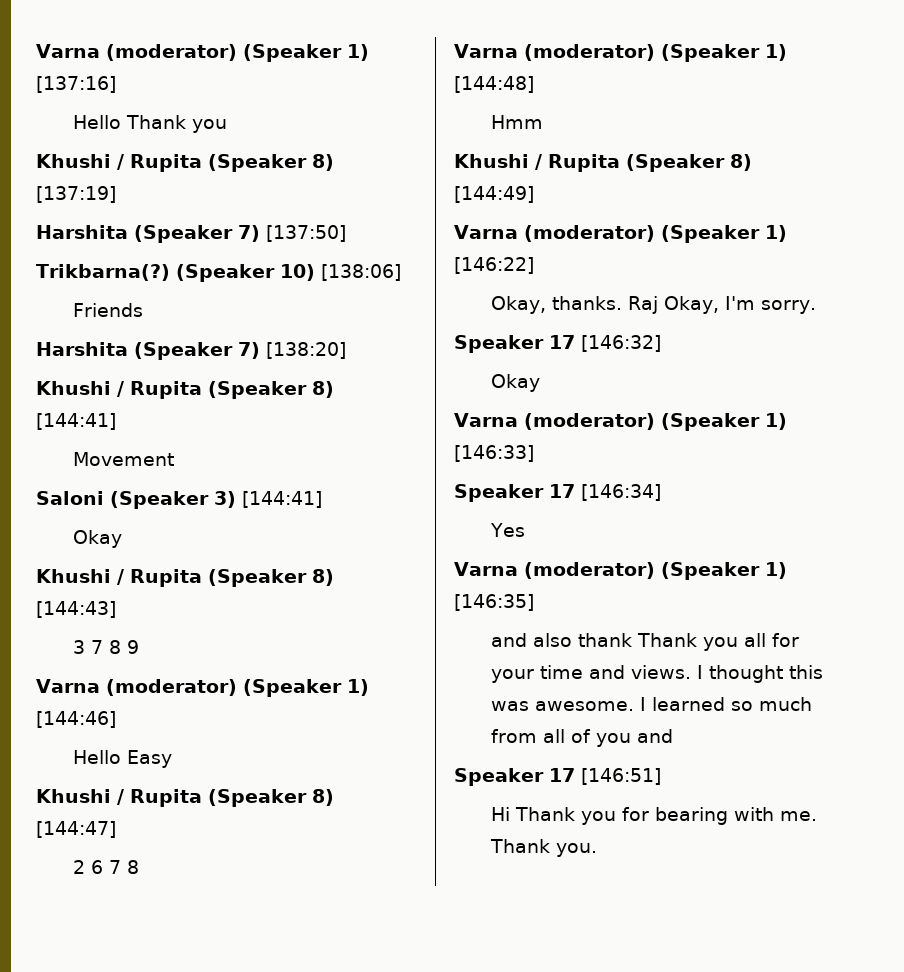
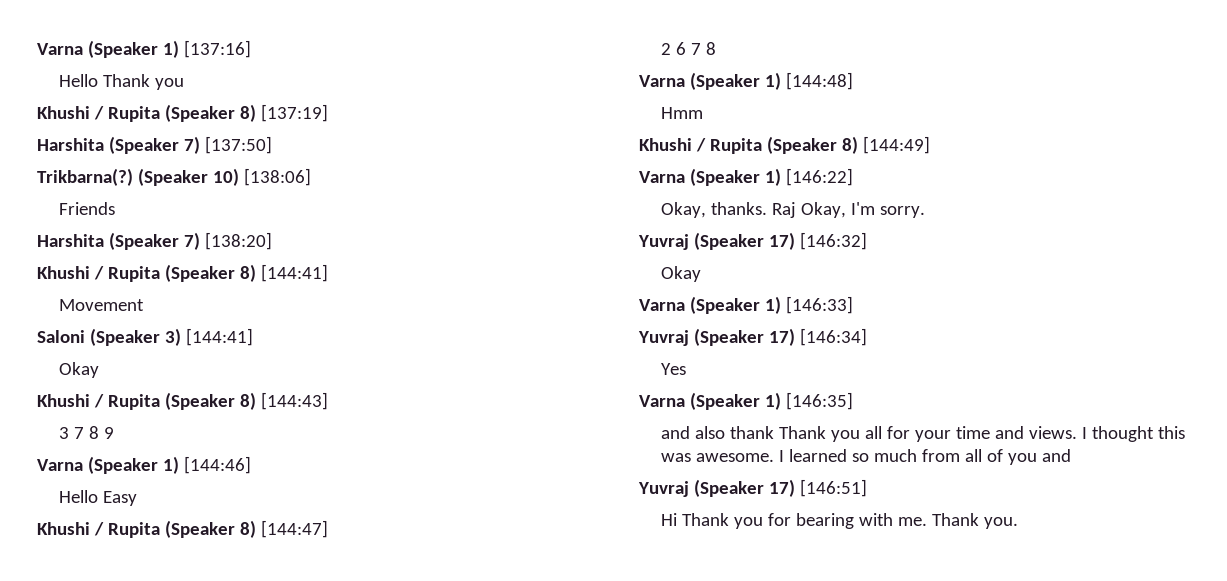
- Varna (moderator) (Speaker 1) [137:16]
+ Varna (Speaker 1) [137:16]
- Varna (moderator) (Speaker 1) [144:46]
+ Varna (Speaker 1) [144:46]
- Varna (moderator) (Speaker 1) [144:48]
+ Varna (Speaker 1) [144:48]
- Varna (moderator) (Speaker 1) [146:22]
+ Varna (Speaker 1) [146:22]
- Speaker 17 [146:32]
+ Yuvraj (Speaker 17) [146:32]
- Varna (moderator) (Speaker 1) [146:33]
+ Varna (Speaker 1) [146:33]
- Speaker 17 [146:34]
+ Yuvraj (Speaker 17) [146:34]
- Varna (moderator) (Speaker 1) [146:35]
+ Varna (Speaker 1) [146:35]
- Speaker 17 [146:51]
+ Yuvraj (Speaker 17) [146:51]

